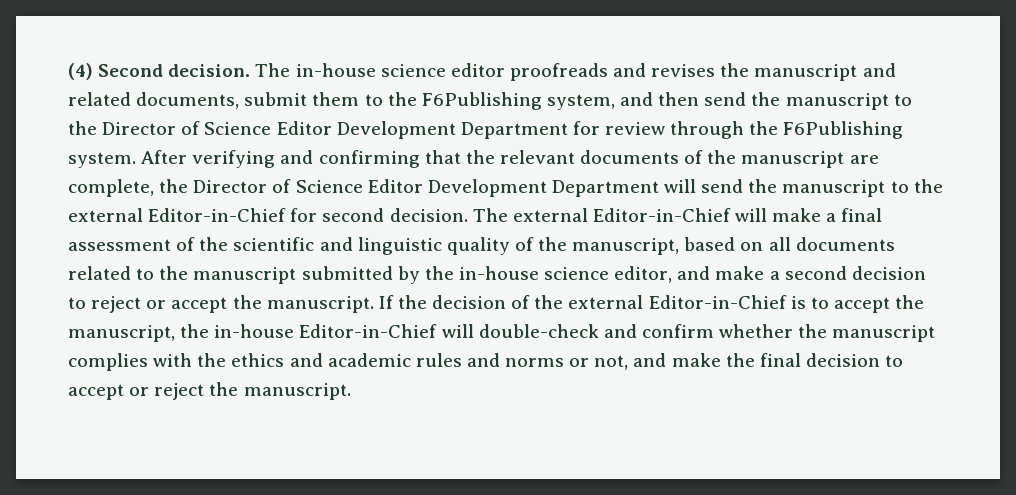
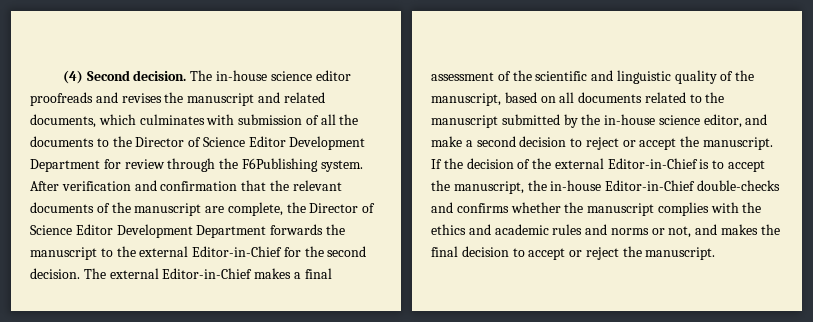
- The in-house science editor proofreads and revises the manuscript and related documents, submit them to the F6Publishing system, and then send the manuscript to the Director of Science Editor Development Department for review through the F6Publishing system.
+ The in-house science editor proofreads and revises the manuscript and related documents, which culminates with submission of all the documents to the Director of Science Editor Development Department for review through the F6Publishing system.
- After verifying and confirming that the relevant documents of the manuscript are complete, the Director of Science Editor Development Department will send the manuscript to the external Editor-in-Chief for second decision.
+ After verification and confirmation that the relevant documents of the manuscript are complete, the Director of Science Editor Development Department forwards the manuscript to the external Editor-in-Chief for the second decision.
- The external Editor-in-Chief will make a final assessment of the scientific and linguistic quality of the manuscript, based on all documents related to the manuscript submitted by the in-house science editor, and make a second decision to reject or accept the manuscript.
+ The external Editor-in-Chief makes a final assessment of the scientific and linguistic quality of the manuscript, based on all documents related to the manuscript submitted by the in-house science editor, and make a second decision to reject or accept the manuscript.
- If the decision of the external Editor-in-Chief is to accept the manuscript, the in-house Editor-in-Chief will double-check and confirm whether the manuscript complies with the ethics and academic rules and norms or not, and make the final decision to accept or reject the manuscript.
+ If the decision of the external Editor-in-Chief is to accept the manuscript, the in-house Editor-in-Chief double-checks and confirms whether the manuscript complies with the ethics and academic rules and norms or not, and makes the final decision to accept or reject the manuscript.

